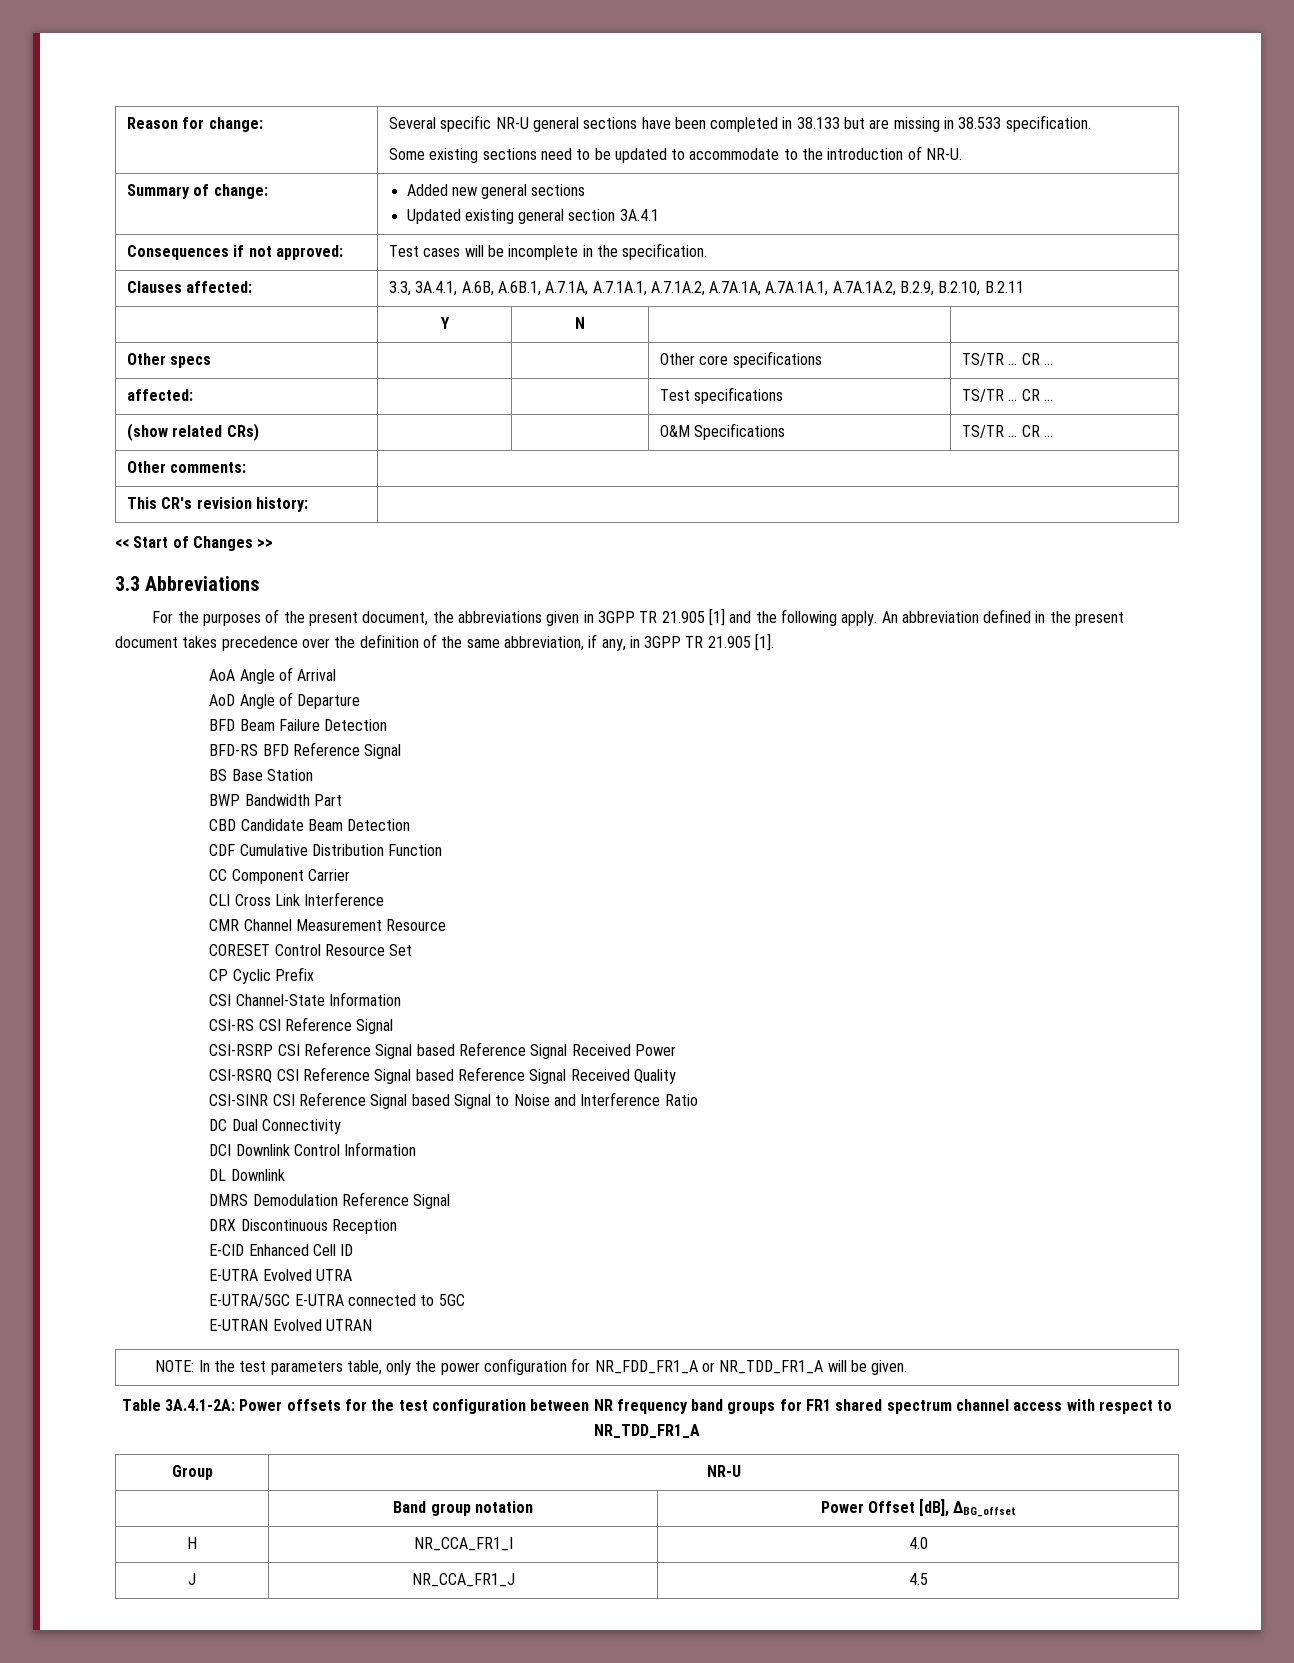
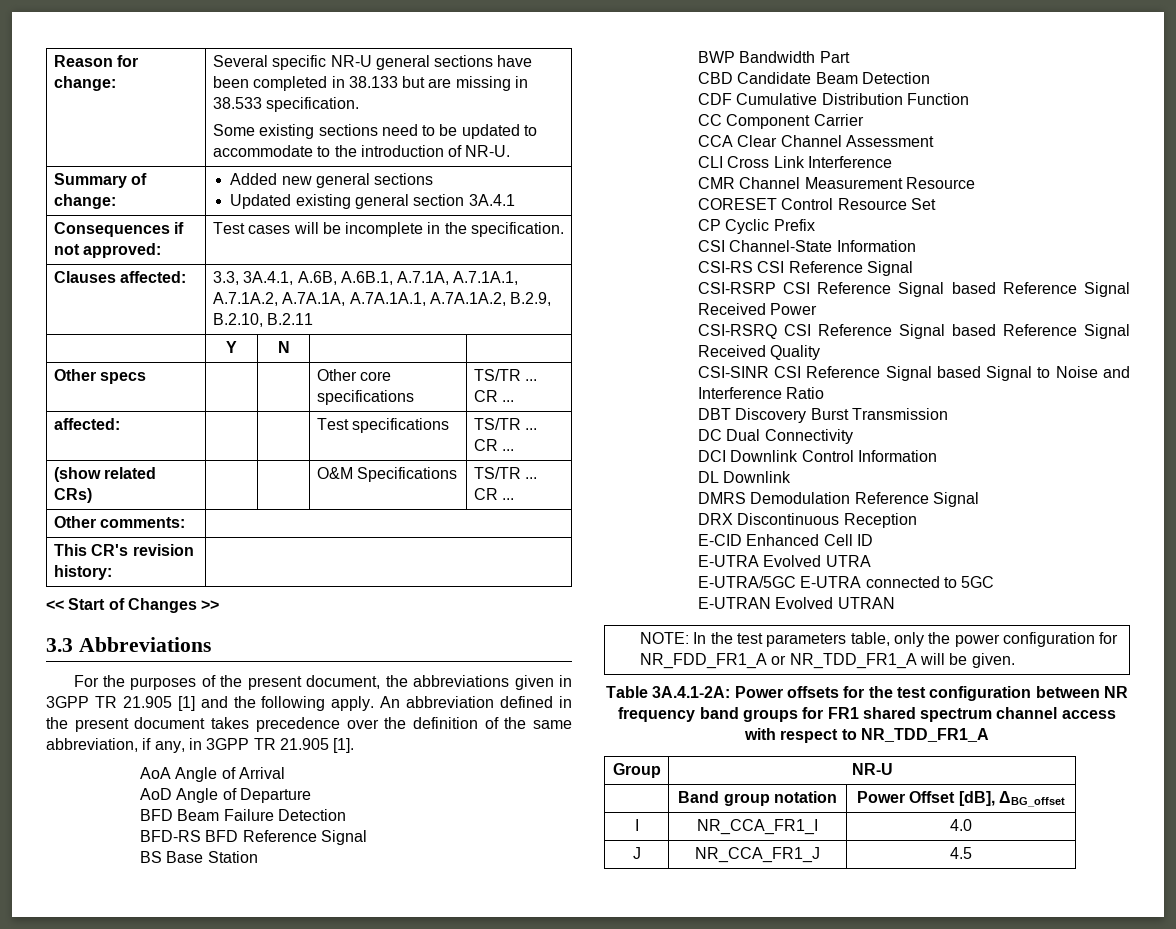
+ CCA Clear Channel Assessment
+ DBT Discovery Burst Transmission
- H | NR_CCA_FR1_I | 4.0
+ I | NR_CCA_FR1_I | 4.0

